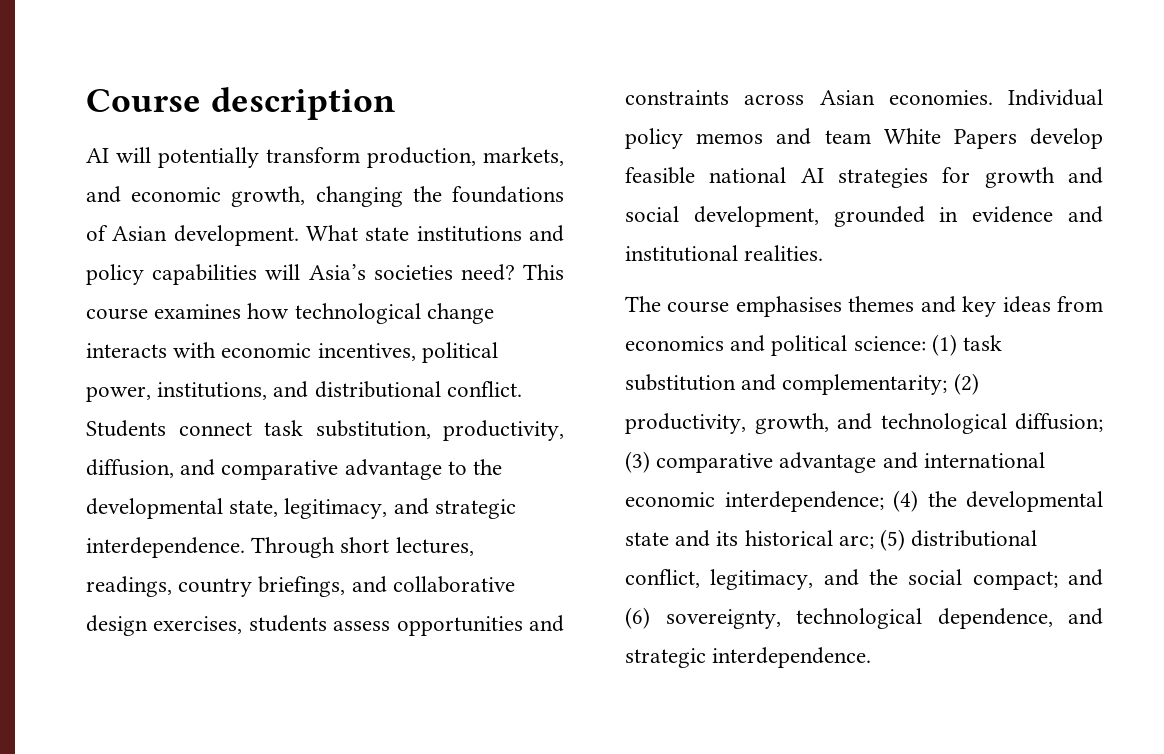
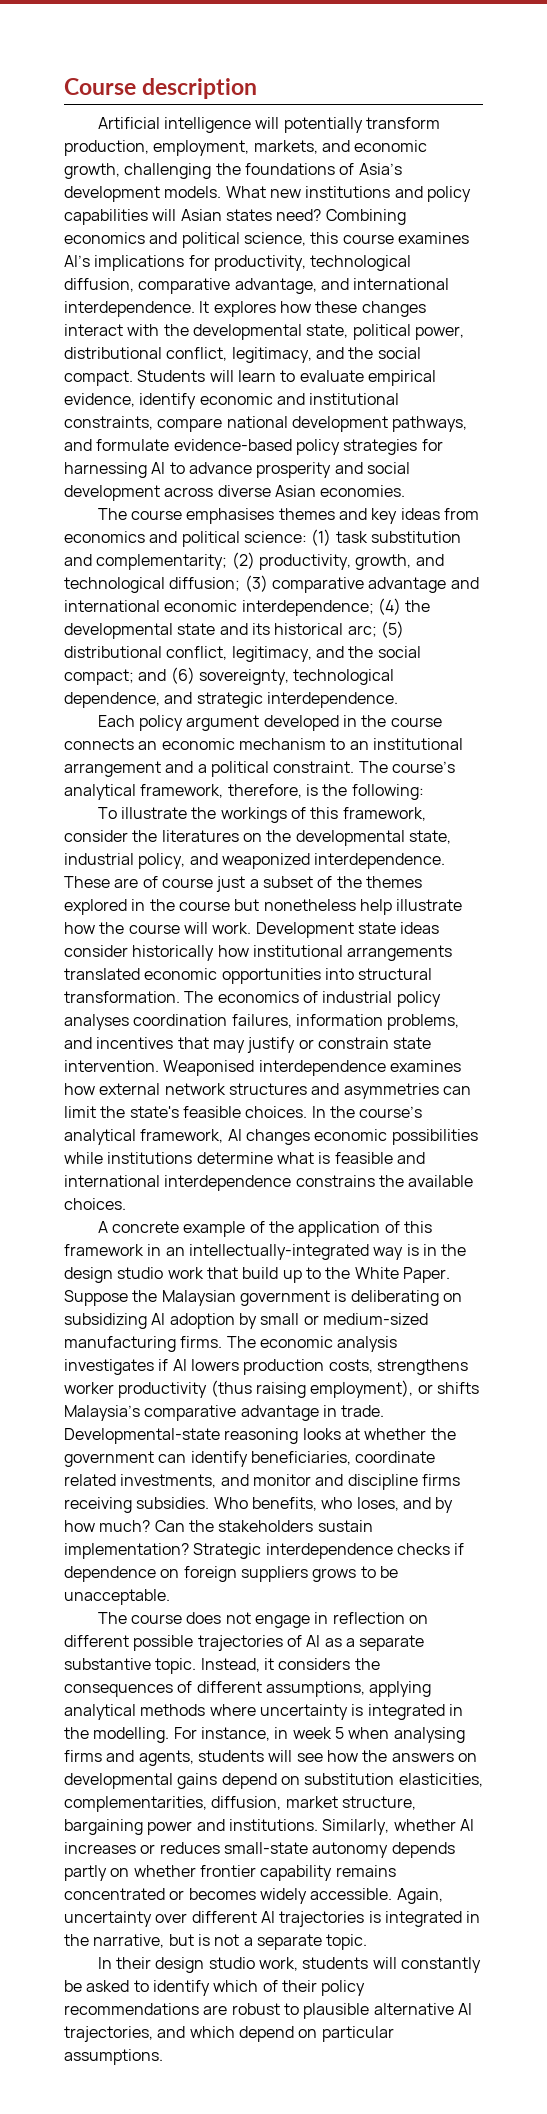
- AI will potentially transform production, markets, and economic growth, changing the foundations of Asian development. What state institutions and policy capabilities will Asia’s societies need? This course examines how technological change interacts with economic incentives, political power, institutions, and distributional conflict. Students connect task substitution, productivity, diffusion, and comparative advantage to the developmental state, legitimacy, and strategic interdependence. Through short lectures, readings, country briefings, and collaborative design exercises, students assess opportunities and constraints across Asian economies. Individual policy memos and team White Papers develop feasible national AI strategies for growth and social development, grounded in evidence and institutional realities.
+ Artificial intelligence will potentially transform production, employment, markets, and economic growth, challenging the foundations of Asia’s development models. What new institutions and policy capabilities will Asian states need? Combining economics and political science, this course examines AI’s implications for productivity, technological diffusion, comparative advantage, and international interdependence. It explores how these changes interact with the developmental state, political power, distributional conflict, legitimacy, and the social compact. Students will learn to evaluate empirical evidence, identify economic and institutional constraints, compare national development pathways, and formulate evidence-based policy strategies for harnessing AI to advance prosperity and social development across diverse Asian economies.
+ Each policy argument developed in the course connects an economic mechanism to an institutional arrangement and a political constraint. The course’s analytical framework, therefore, is the following:
+ To illustrate the workings of this framework, consider the literatures on the developmental state, industrial policy, and weaponized interdependence. These are of course just a subset of the themes explored in the course but nonetheless help illustrate how the course will work. Development state ideas consider historically how institutional arrangements translated economic opportunities into structural transformation. The economics of industrial policy analyses coordination failures, information problems, and incentives that may justify or constrain state intervention. Weaponised interdependence examines how external network structures and asymmetries can limit the state's feasible choices. In the course’s analytical framework, AI changes economic possibilities while institutions determine what is feasible and international interdependence constrains the available choices.
+ A concrete example of the application of this framework in an intellectually-integrated way is in the design studio work that build up to the White Paper. Suppose the Malaysian government is deliberating on subsidizing AI adoption by small or medium-sized manufacturing firms. The economic analysis investigates if AI lowers production costs, strengthens worker productivity (thus raising employment), or shifts Malaysia’s comparative advantage in trade. Developmental-state reasoning looks at whether the government can identify beneficiaries, coordinate related investments, and monitor and discipline firms receiving subsidies. Who benefits, who loses, and by how much? Can the stakeholders sustain implementation? Strategic interdependence checks if dependence on foreign suppliers grows to be unacceptable.
+ The course does not engage in reflection on different possible trajectories of AI as a separate substantive topic. Instead, it considers the consequences of different assumptions, applying analytical methods where uncertainty is integrated in the modelling. For instance, in week 5 when analysing firms and agents, students will see how the answers on developmental gains depend on substitution elasticities, complementarities, diffusion, market structure, bargaining power and institutions. Similarly, whether AI increases or reduces small-state autonomy depends partly on whether frontier capability remains concentrated or becomes widely accessible. Again, uncertainty over different AI trajectories is integrated in the narrative, but is not a separate topic.
+ In their design studio work, students will constantly be asked to identify which of their policy recommendations are robust to plausible alternative AI trajectories, and which depend on particular assumptions.

